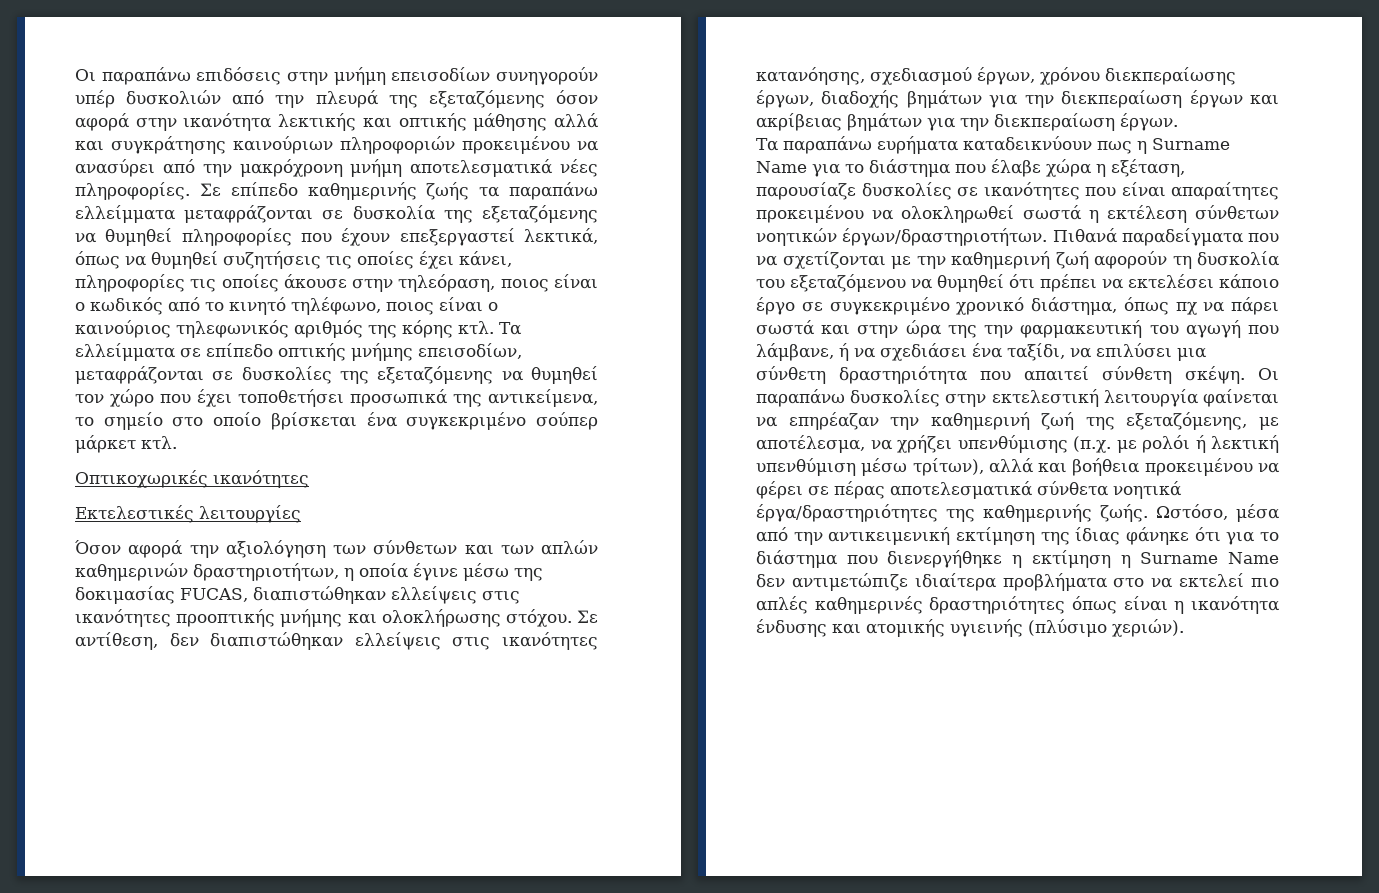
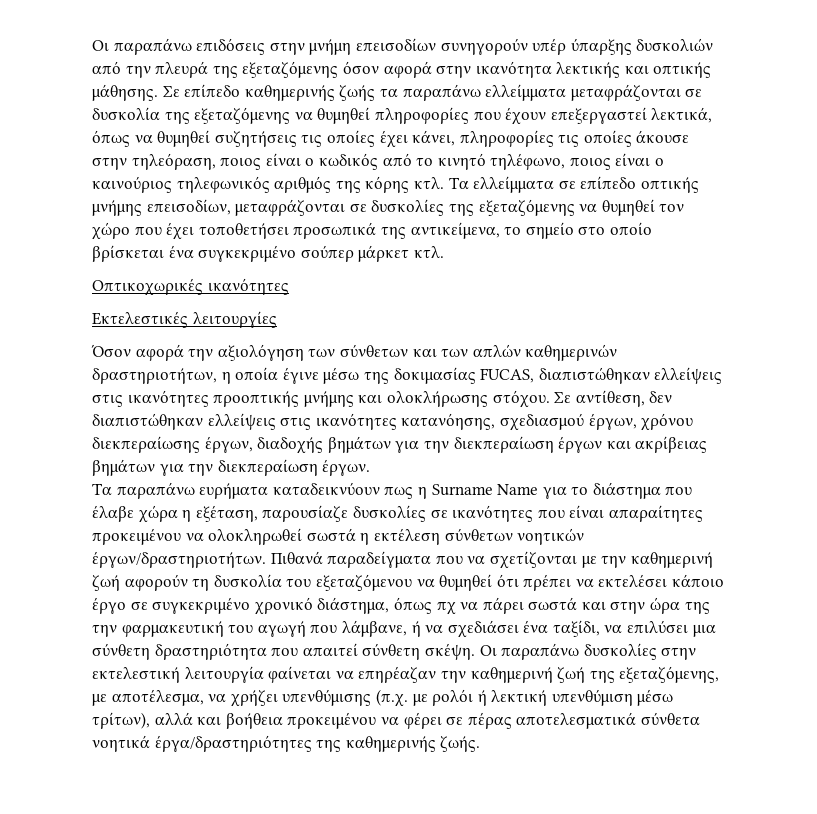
- Οι παραπάνω επιδόσεις στην μνήμη επεισοδίων συνηγορούν υπέρ δυσκολιών από την πλευρά της εξεταζόμενης όσον αφορά στην ικανότητα λεκτικής και οπτικής μάθησης αλλά και συγκράτησης καινούριων πληροφοριών προκειμένου να ανασύρει από την μακρόχρονη μνήμη αποτελεσματικά νέες πληροφορίες.
+ Οι παραπάνω επιδόσεις στην μνήμη επεισοδίων συνηγορούν υπέρ ύπαρξης δυσκολιών από την πλευρά της εξεταζόμενης όσον αφορά στην ικανότητα λεκτικής και οπτικής μάθησης.
- Ωστόσο, μέσα από την αντικειμενική εκτίμηση της ίδιας φάνηκε ότι για το διάστημα που διενεργήθηκε η εκτίμηση η Surname Name δεν αντιμετώπιζε ιδιαίτερα προβλήματα στο να εκτελεί πιο απλές καθημερινές δραστηριότητες όπως είναι η ικανότητα ένδυσης και ατομικής υγιεινής (πλύσιμο χεριών).

